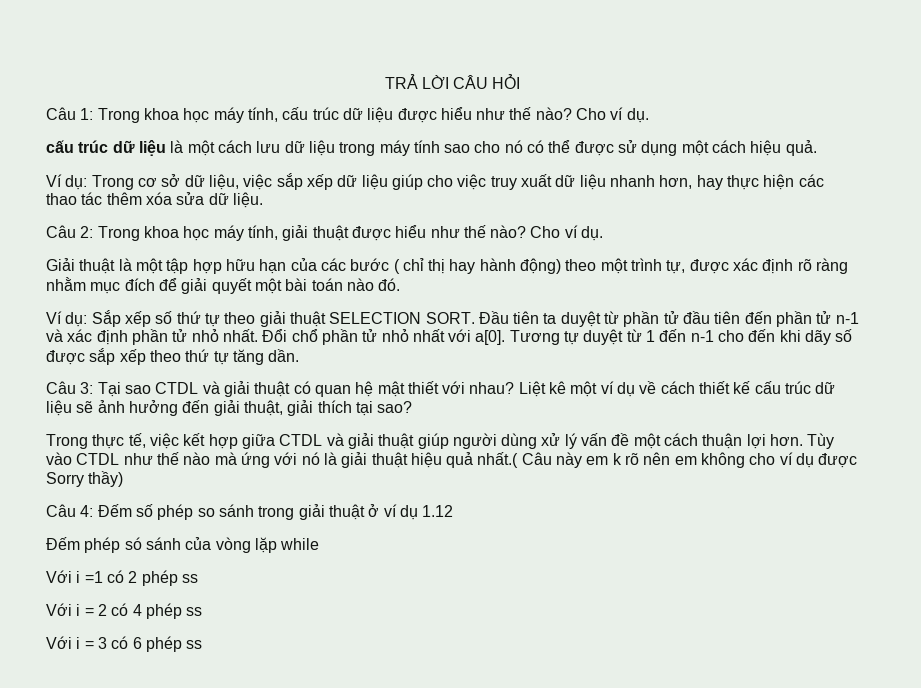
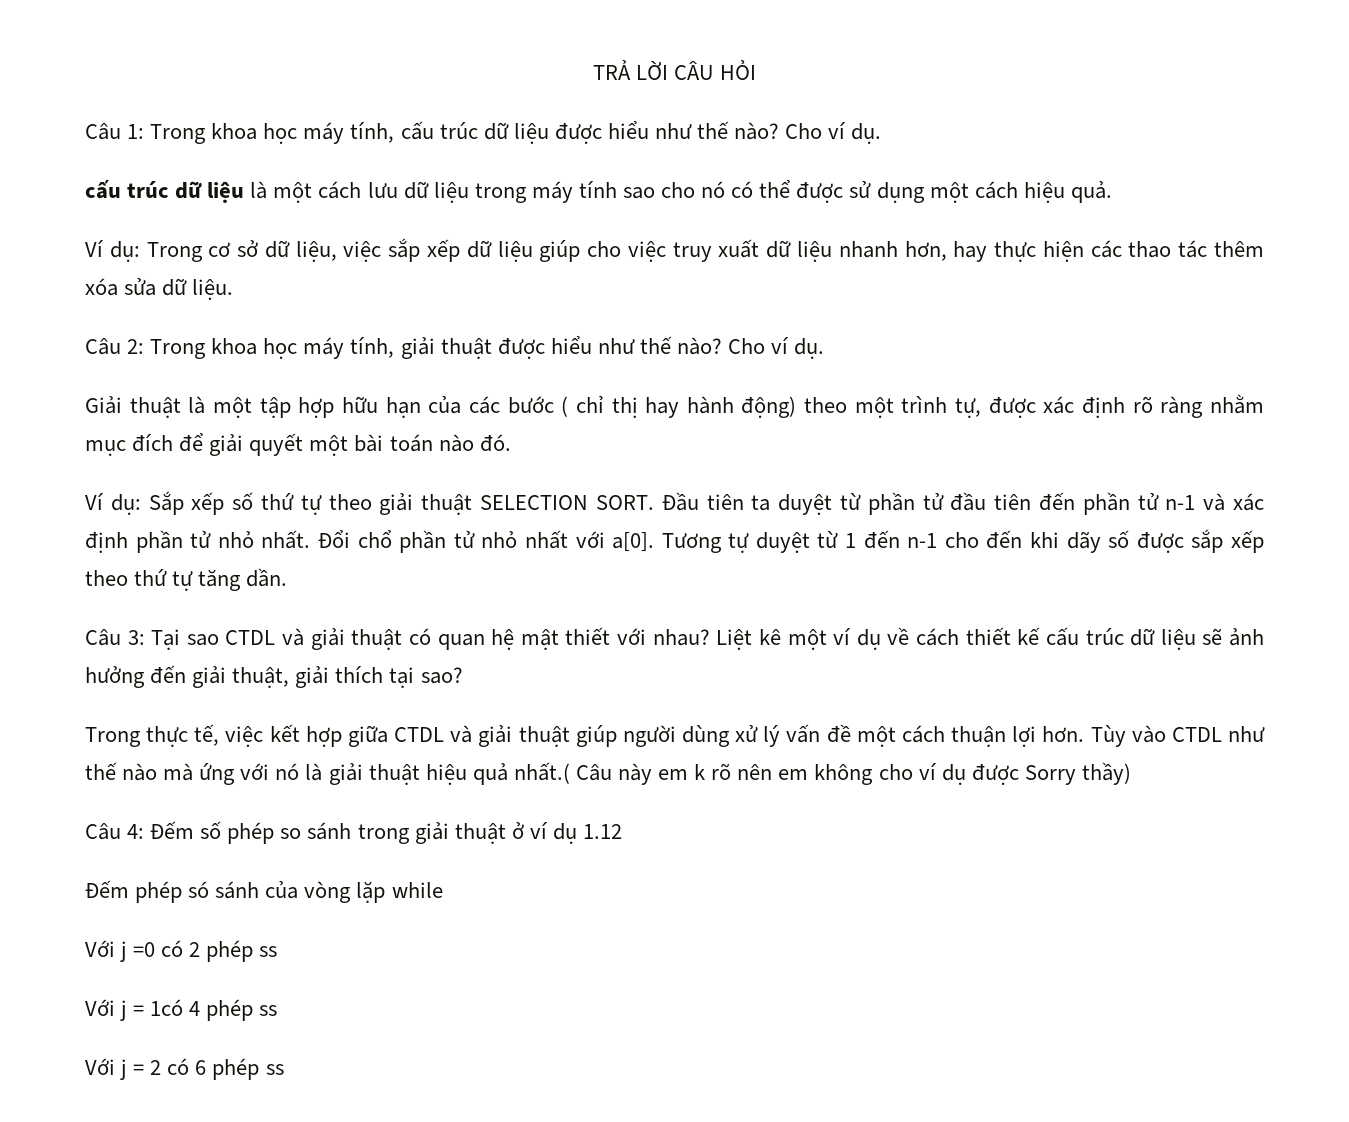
- Với i =1 có 2 phép ss
+ Với j =0 có 2 phép ss
- Với i = 2 có 4 phép ss
+ Với j = 1có 4 phép ss
- Với i = 3 có 6 phép ss
+ Với j = 2 có 6 phép ss

